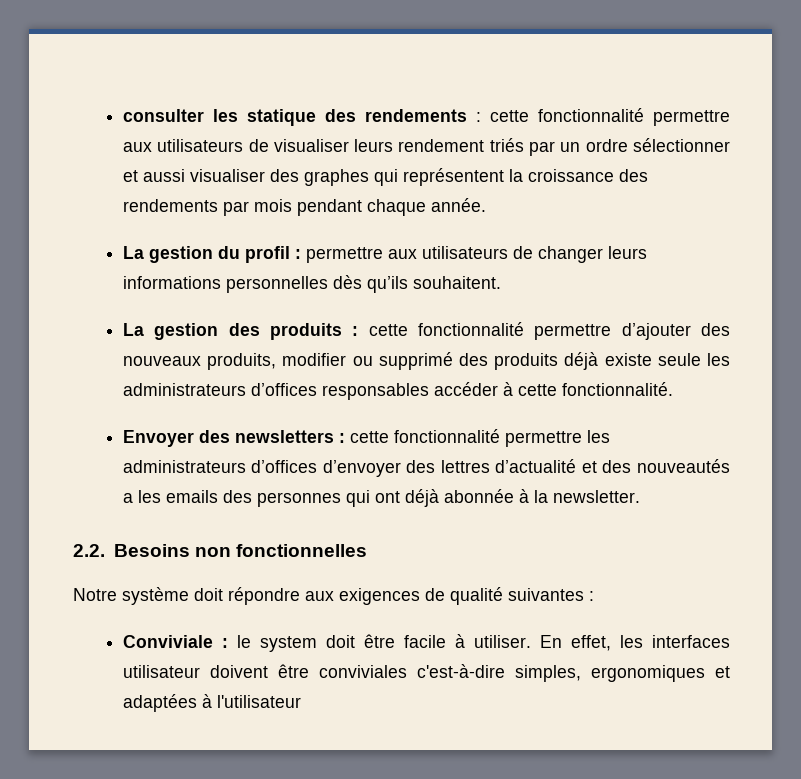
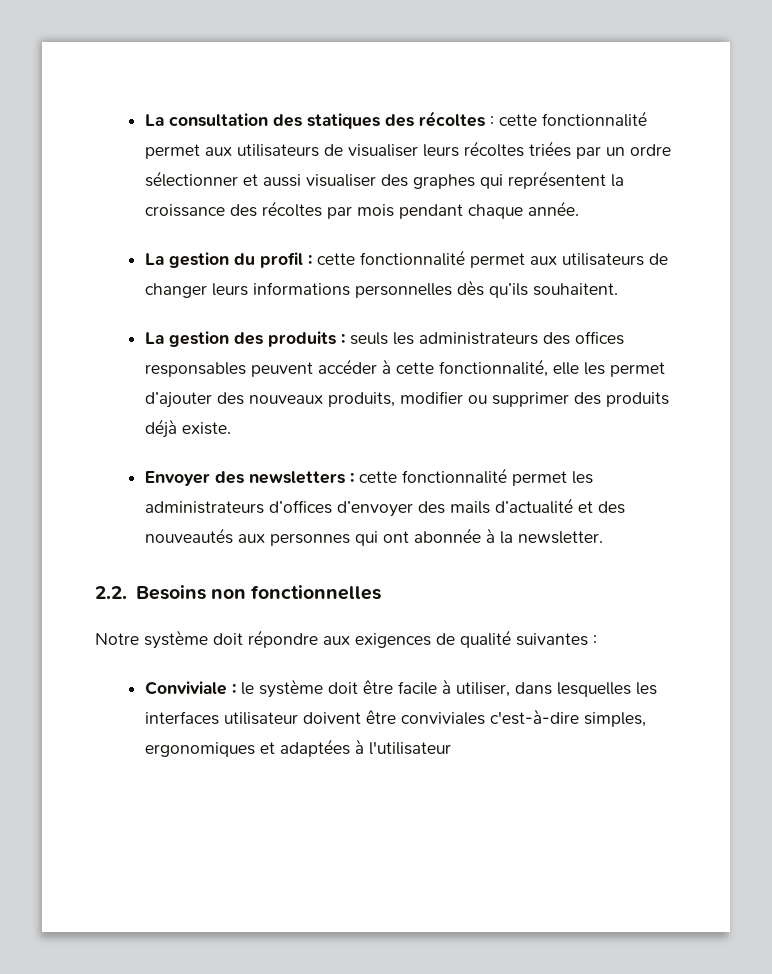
- consulter les statique des rendements : cette fonctionnalité permettre aux utilisateurs de visualiser leurs rendement triés par un ordre sélectionner et aussi visualiser des graphes qui représentent la croissance des rendements par mois pendant chaque année.
+ La consultation des statiques des récoltes : cette fonctionnalité permet aux utilisateurs de visualiser leurs récoltes triées par un ordre sélectionner et aussi visualiser des graphes qui représentent la croissance des récoltes par mois pendant chaque année.
- La gestion du profil : permettre aux utilisateurs de changer leurs informations personnelles dès qu’ils souhaitent.
+ La gestion du profil : cette fonctionnalité permet aux utilisateurs de changer leurs informations personnelles dès qu’ils souhaitent.
- La gestion des produits : cette fonctionnalité permettre d’ajouter des nouveaux produits, modifier ou supprimé des produits déjà existe seule les administrateurs d’offices responsables accéder à cette fonctionnalité.
+ La gestion des produits : seuls les administrateurs des offices responsables peuvent accéder à cette fonctionnalité, elle les permet d’ajouter des nouveaux produits, modifier ou supprimer des produits déjà existe.
- Envoyer des newsletters : cette fonctionnalité permettre les administrateurs d’offices d’envoyer des lettres d’actualité et des nouveautés a les emails des personnes qui ont déjà abonnée à la newsletter.
+ Envoyer des newsletters : cette fonctionnalité permet les administrateurs d’offices d’envoyer des mails d’actualité et des nouveautés aux personnes qui ont abonnée à la newsletter.
- Conviviale : le system doit être facile à utiliser. En effet, les interfaces utilisateur doivent être conviviales c'est-à-dire simples, ergonomiques et adaptées à l'utilisateur
+ Conviviale : le système doit être facile à utiliser, dans lesquelles les interfaces utilisateur doivent être conviviales c'est-à-dire simples, ergonomiques et adaptées à l'utilisateur

